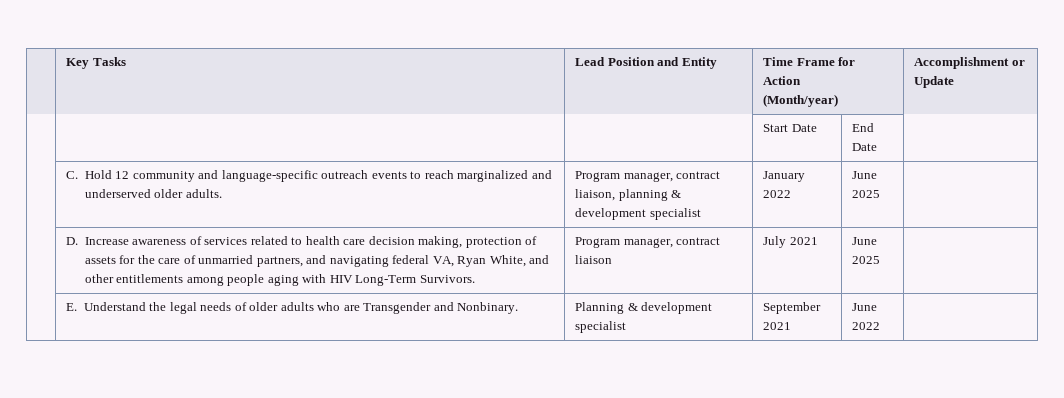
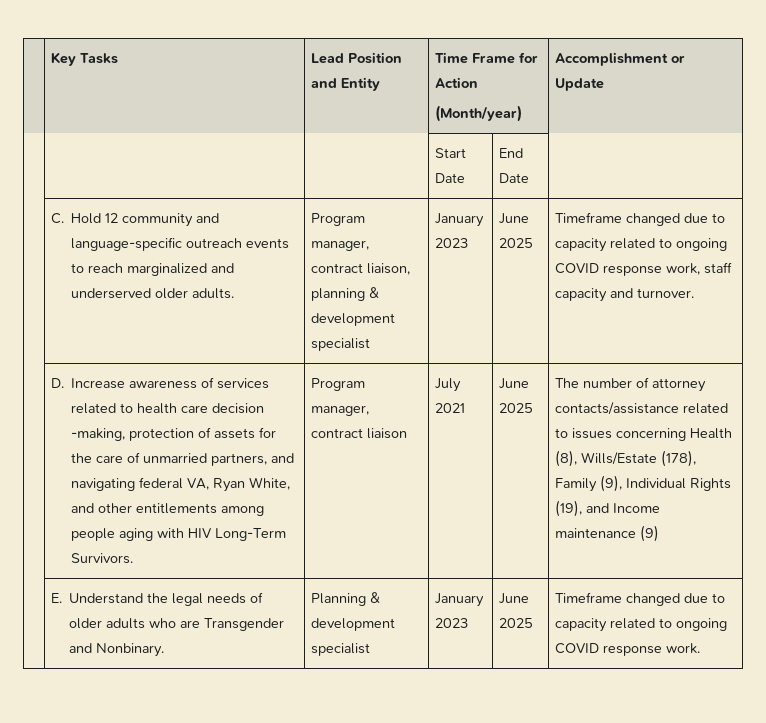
- January 2022 | June 2025
+ January 2023 | June 2025 | Timeframe changed due to capacity related to ongoing COVID response work, staff capacity and turnover.
- D. Increase awareness of services related to health care decision making, protection of assets for the care of unmarried partners, and navigating federal VA, Ryan White, and other entitlements among people aging with HIV Long-Term Survivors.
+ D. Increase awareness of services related to health care decision -making, protection of assets for the care of unmarried partners, and navigating federal VA, Ryan White, and other entitlements among people aging with HIV Long-Term Survivors.
+ The number of attorney contacts/assistance related to issues concerning Health (8), Wills/Estate (178), Family (9), Individual Rights (19), and Income maintenance (9)
- | E. Understand the legal needs of older adults who are Transgender and Nonbinary. | Planning & development specialist | September 2021 | June 2022 |
+ | E. Understand the legal needs of older adults who are Transgender and Nonbinary. | Planning & development specialist | January 2023 | June 2025 | Timeframe changed due to capacity related to ongoing COVID response work.

